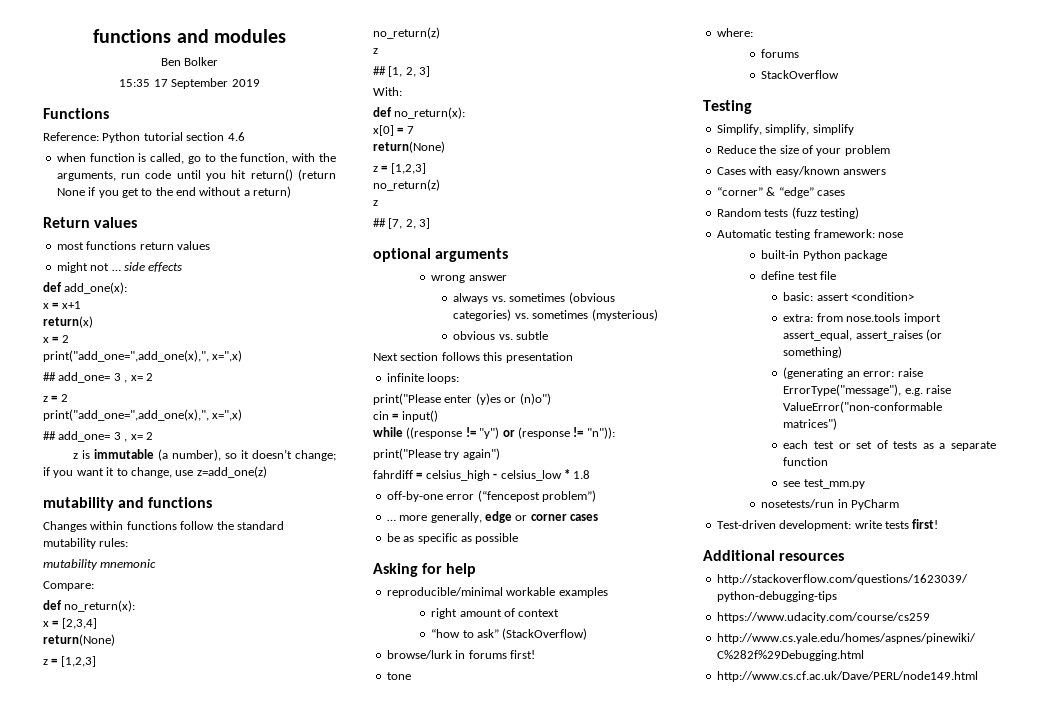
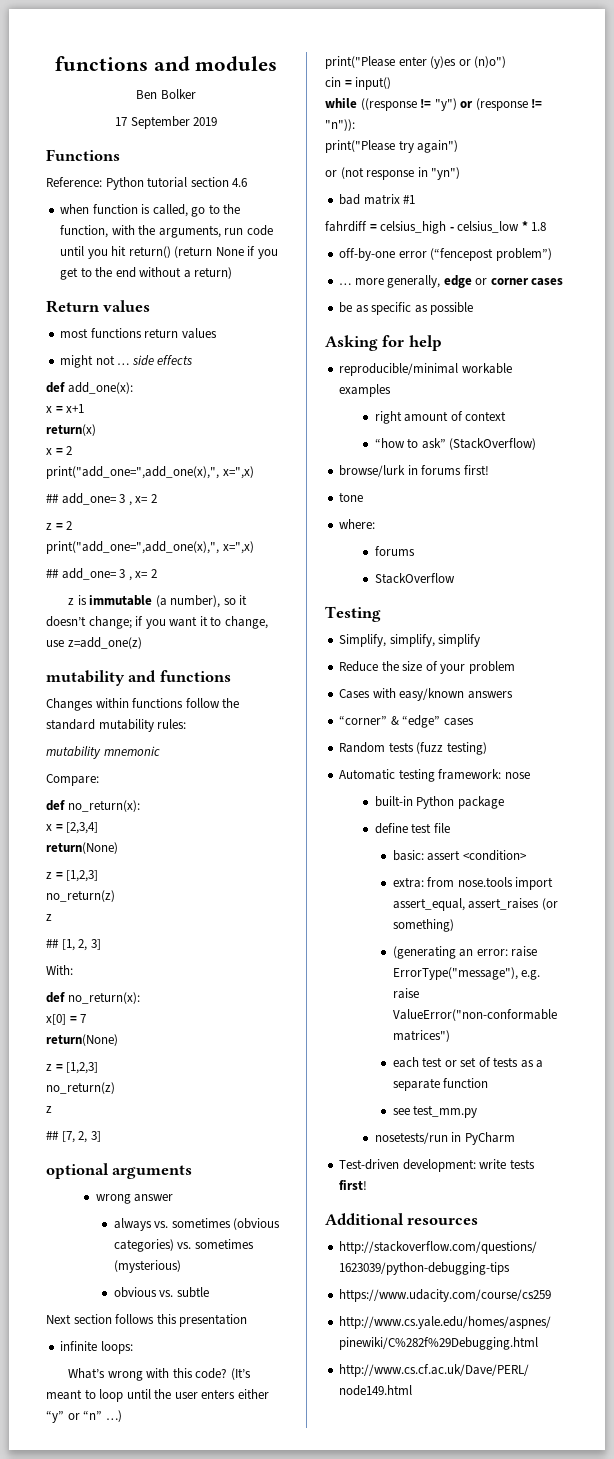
- 15:35 17 September 2019
+ 17 September 2019
+ What’s wrong with this code? (It’s meant to loop until the user enters either “y” or “n” …)
+ or (not response in "yn")
+ bad matrix #1

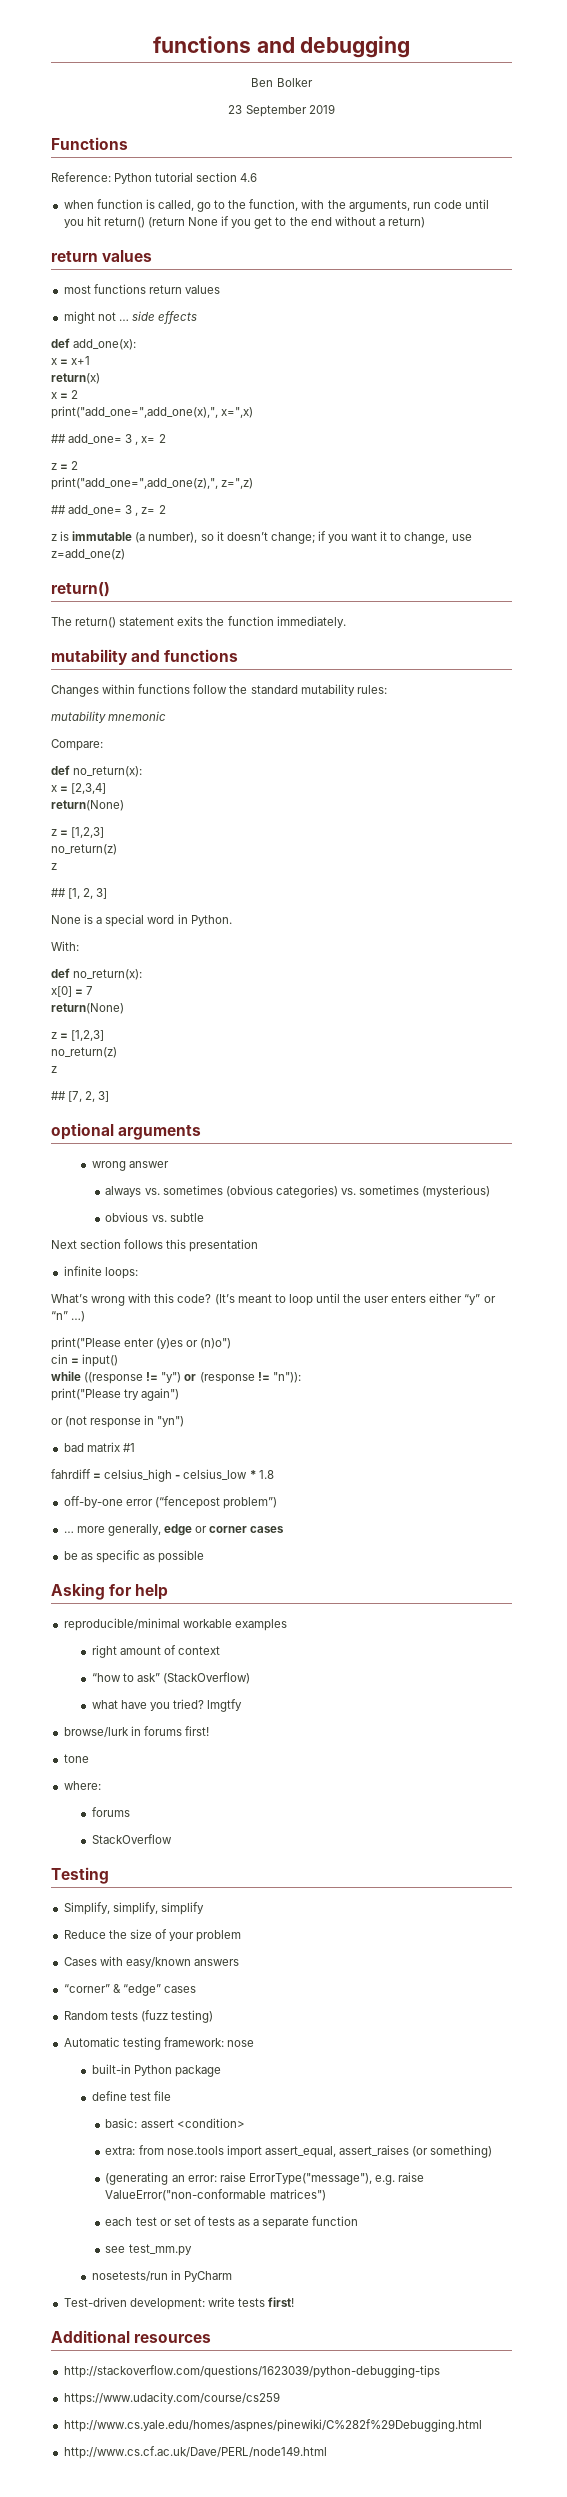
- functions and modules
+ functions and debugging
- 17 September 2019
+ 23 September 2019
  when function is called, go to the function, with the arguments, run code until you hit return() (return None if you get to the end without a return)
- Return values
+ return values
  z = 2
- print("add_one=",add_one(x),", x=",x)
- ## add_one= 3 , x= 2
+ print("add_one=",add_one(z),", z=",z)
+ ## add_one= 3 , z= 2
  z is immutable (a number), so it doesn’t change; if you want it to change, use z=add_one(z)
+ return()
+ The return() statement exits the function immediately.
+ None is a special word in Python.
+ what have you tried? lmgtfy

